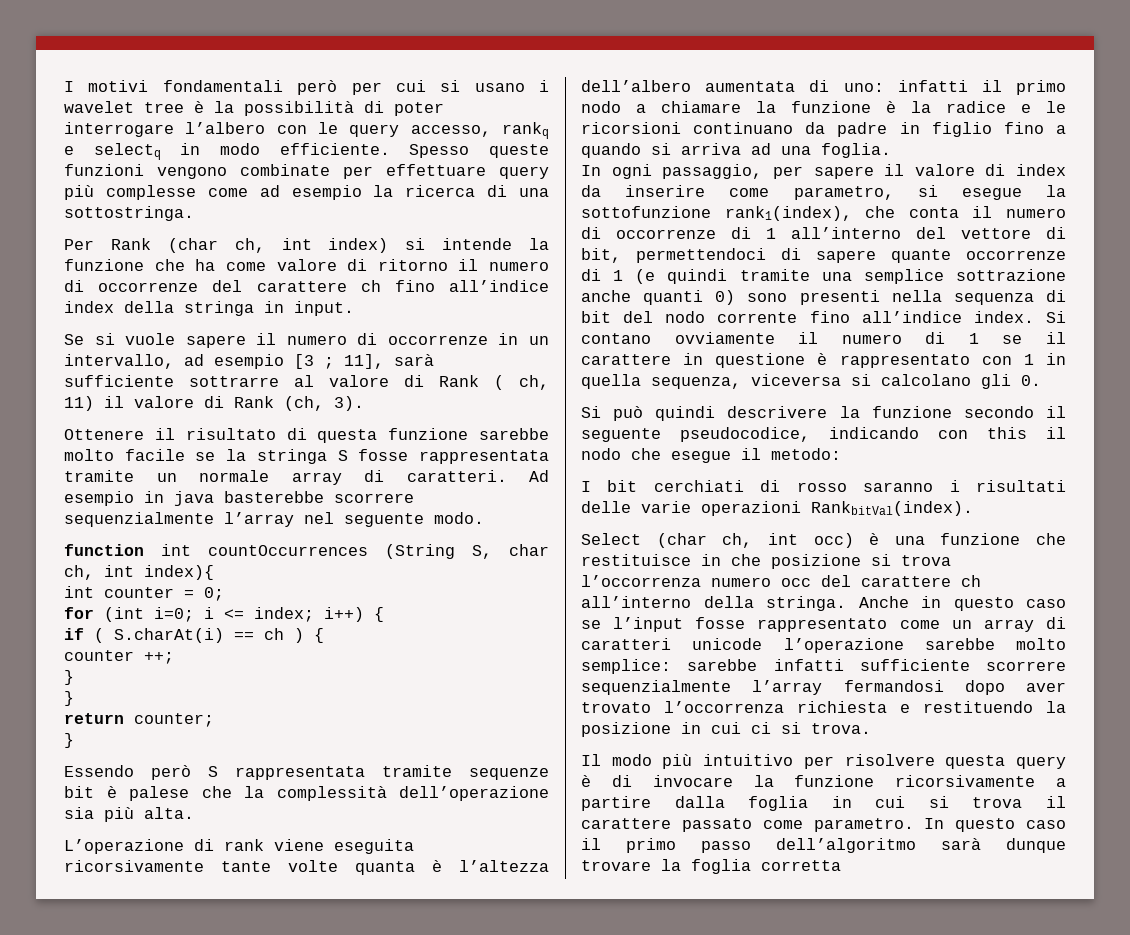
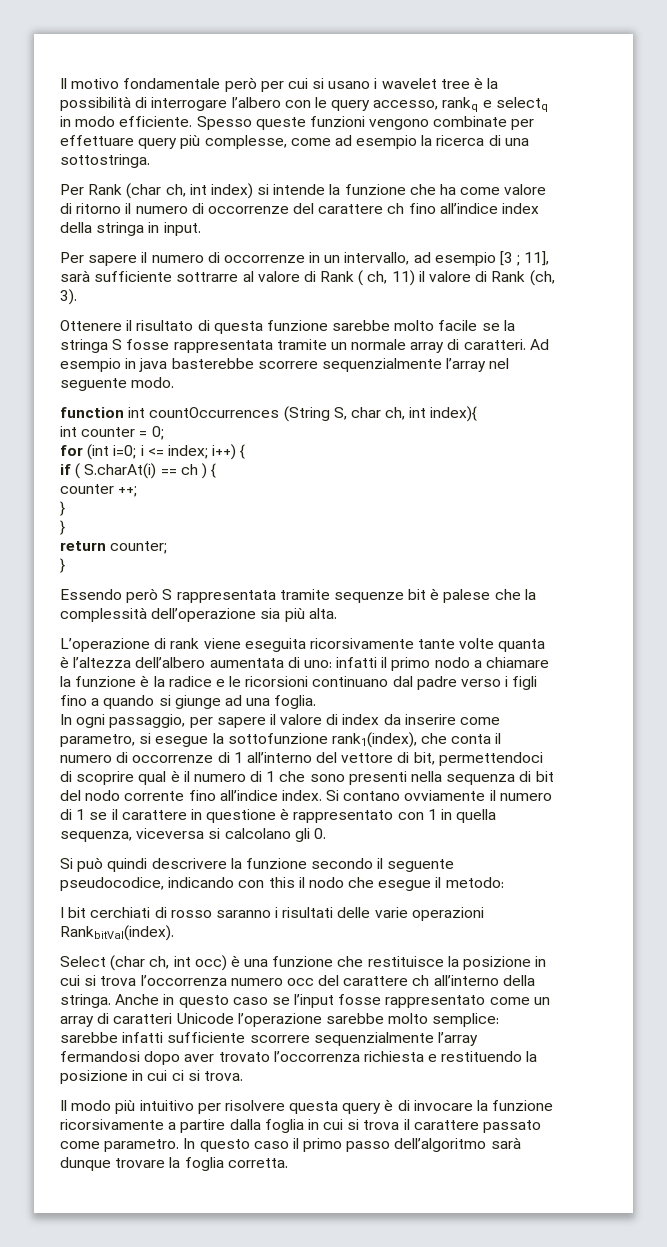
- I motivi fondamentali però per cui si usano i wavelet tree è la possibilità di poter interrogare l’albero con le query accesso, rankq e selectq in modo efficiente.
+ Il motivo fondamentale però per cui si usano i wavelet tree è la possibilità di interrogare l’albero con le query accesso, rankq e selectq in modo efficiente.
- Spesso queste funzioni vengono combinate per effettuare query più complesse come ad esempio la ricerca di una sottostringa.
+ Spesso queste funzioni vengono combinate per effettuare query più complesse, come ad esempio la ricerca di una sottostringa.
- Se si vuole sapere il numero di occorrenze in un intervallo, ad esempio [3 ; 11], sarà sufficiente sottrarre al valore di Rank ( ch, 11) il valore di Rank (ch, 3).
+ Per sapere il numero di occorrenze in un intervallo, ad esempio [3 ; 11], sarà sufficiente sottrarre al valore di Rank ( ch, 11) il valore di Rank (ch, 3).
- L’operazione di rank viene eseguita ricorsivamente tante volte quanta è l’altezza dell’albero aumentata di uno: infatti il primo nodo a chiamare la funzione è la radice e le ricorsioni continuano da padre in figlio fino a quando si arriva ad una foglia.
+ L’operazione di rank viene eseguita ricorsivamente tante volte quanta è l’altezza dell’albero aumentata di uno: infatti il primo nodo a chiamare la funzione è la radice e le ricorsioni continuano dal padre verso i figli fino a quando si giunge ad una foglia.
- In ogni passaggio, per sapere il valore di index da inserire come parametro, si esegue la sottofunzione rank1(index), che conta il numero di occorrenze di 1 all’interno del vettore di bit, permettendoci di sapere quante occorrenze di 1 (e quindi tramite una semplice sottrazione anche quanti 0) sono presenti nella sequenza di bit del nodo corrente fino all’indice index.
+ In ogni passaggio, per sapere il valore di index da inserire come parametro, si esegue la sottofunzione rank1(index), che conta il numero di occorrenze di 1 all’interno del vettore di bit, permettendoci di scoprire qual è il numero di 1 che sono presenti nella sequenza di bit del nodo corrente fino all’indice index.
- Select (char ch, int occ) è una funzione che restituisce in che posizione si trova l’occorrenza numero occ del carattere ch all’interno della stringa.
+ Select (char ch, int occ) è una funzione che restituisce la posizione in cui si trova l’occorrenza numero occ del carattere ch all’interno della stringa.
- Anche in questo caso se l’input fosse rappresentato come un array di caratteri unicode l’operazione sarebbe molto semplice: sarebbe infatti sufficiente scorrere sequenzialmente l’array fermandosi dopo aver trovato l’occorrenza richiesta e restituendo la posizione in cui ci si trova.
+ Anche in questo caso se l’input fosse rappresentato come un array di caratteri Unicode l’operazione sarebbe molto semplice: sarebbe infatti sufficiente scorrere sequenzialmente l’array fermandosi dopo aver trovato l’occorrenza richiesta e restituendo la posizione in cui ci si trova.
- In questo caso il primo passo dell’algoritmo sarà dunque trovare la foglia corretta
+ In questo caso il primo passo dell’algoritmo sarà dunque trovare la foglia corretta.

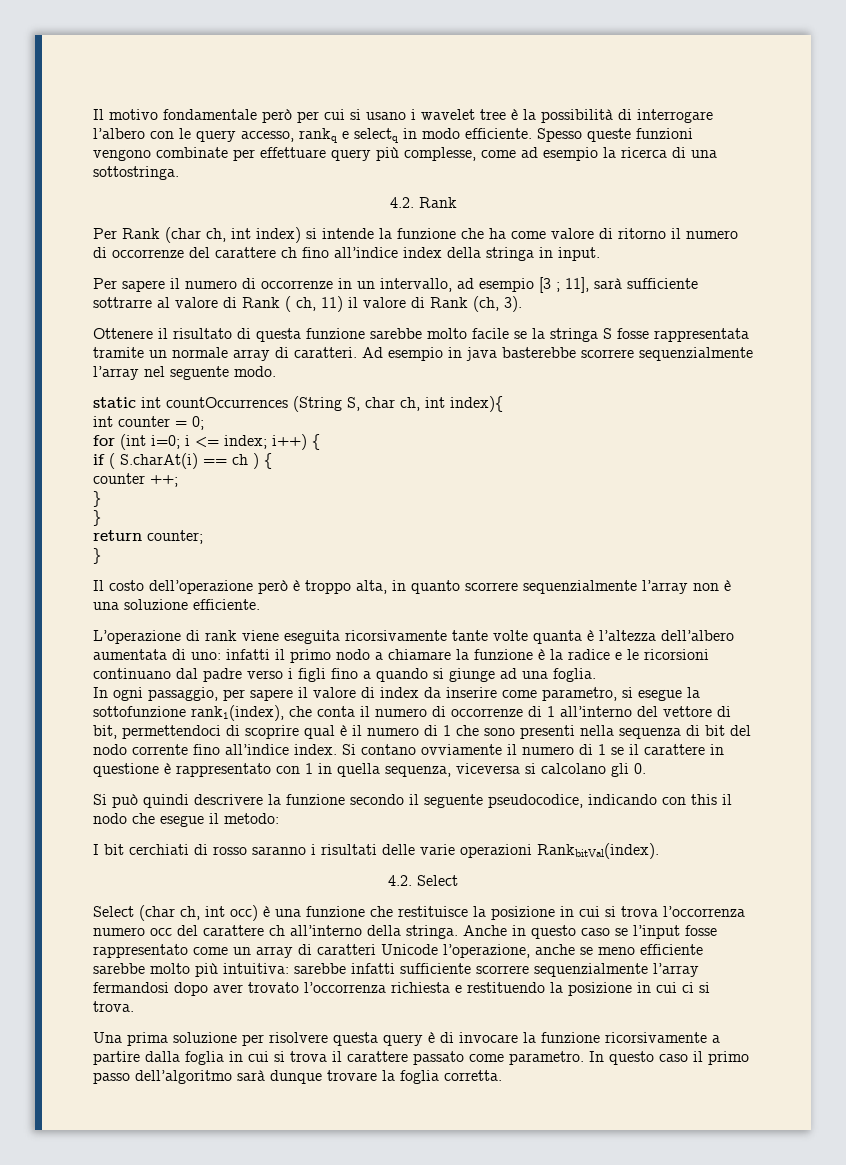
+ 4.2. Rank
- function int countOccurrences (String S, char ch, int index){
+ static int countOccurrences (String S, char ch, int index){
- Essendo però S rappresentata tramite sequenze bit è palese che la complessità dell’operazione sia più alta.
+ Il costo dell’operazione però è troppo alta, in quanto scorrere sequenzialmente l’array non è una soluzione efficiente.
+ 4.2. Select
- Anche in questo caso se l’input fosse rappresentato come un array di caratteri Unicode l’operazione sarebbe molto semplice: sarebbe infatti sufficiente scorrere sequenzialmente l’array fermandosi dopo aver trovato l’occorrenza richiesta e restituendo la posizione in cui ci si trova.
+ Anche in questo caso se l’input fosse rappresentato come un array di caratteri Unicode l’operazione, anche se meno efficiente sarebbe molto più intuitiva: sarebbe infatti sufficiente scorrere sequenzialmente l’array fermandosi dopo aver trovato l’occorrenza richiesta e restituendo la posizione in cui ci si trova.
- Il modo più intuitivo per risolvere questa query è di invocare la funzione ricorsivamente a partire dalla foglia in cui si trova il carattere passato come parametro.
+ Una prima soluzione per risolvere questa query è di invocare la funzione ricorsivamente a partire dalla foglia in cui si trova il carattere passato come parametro.

